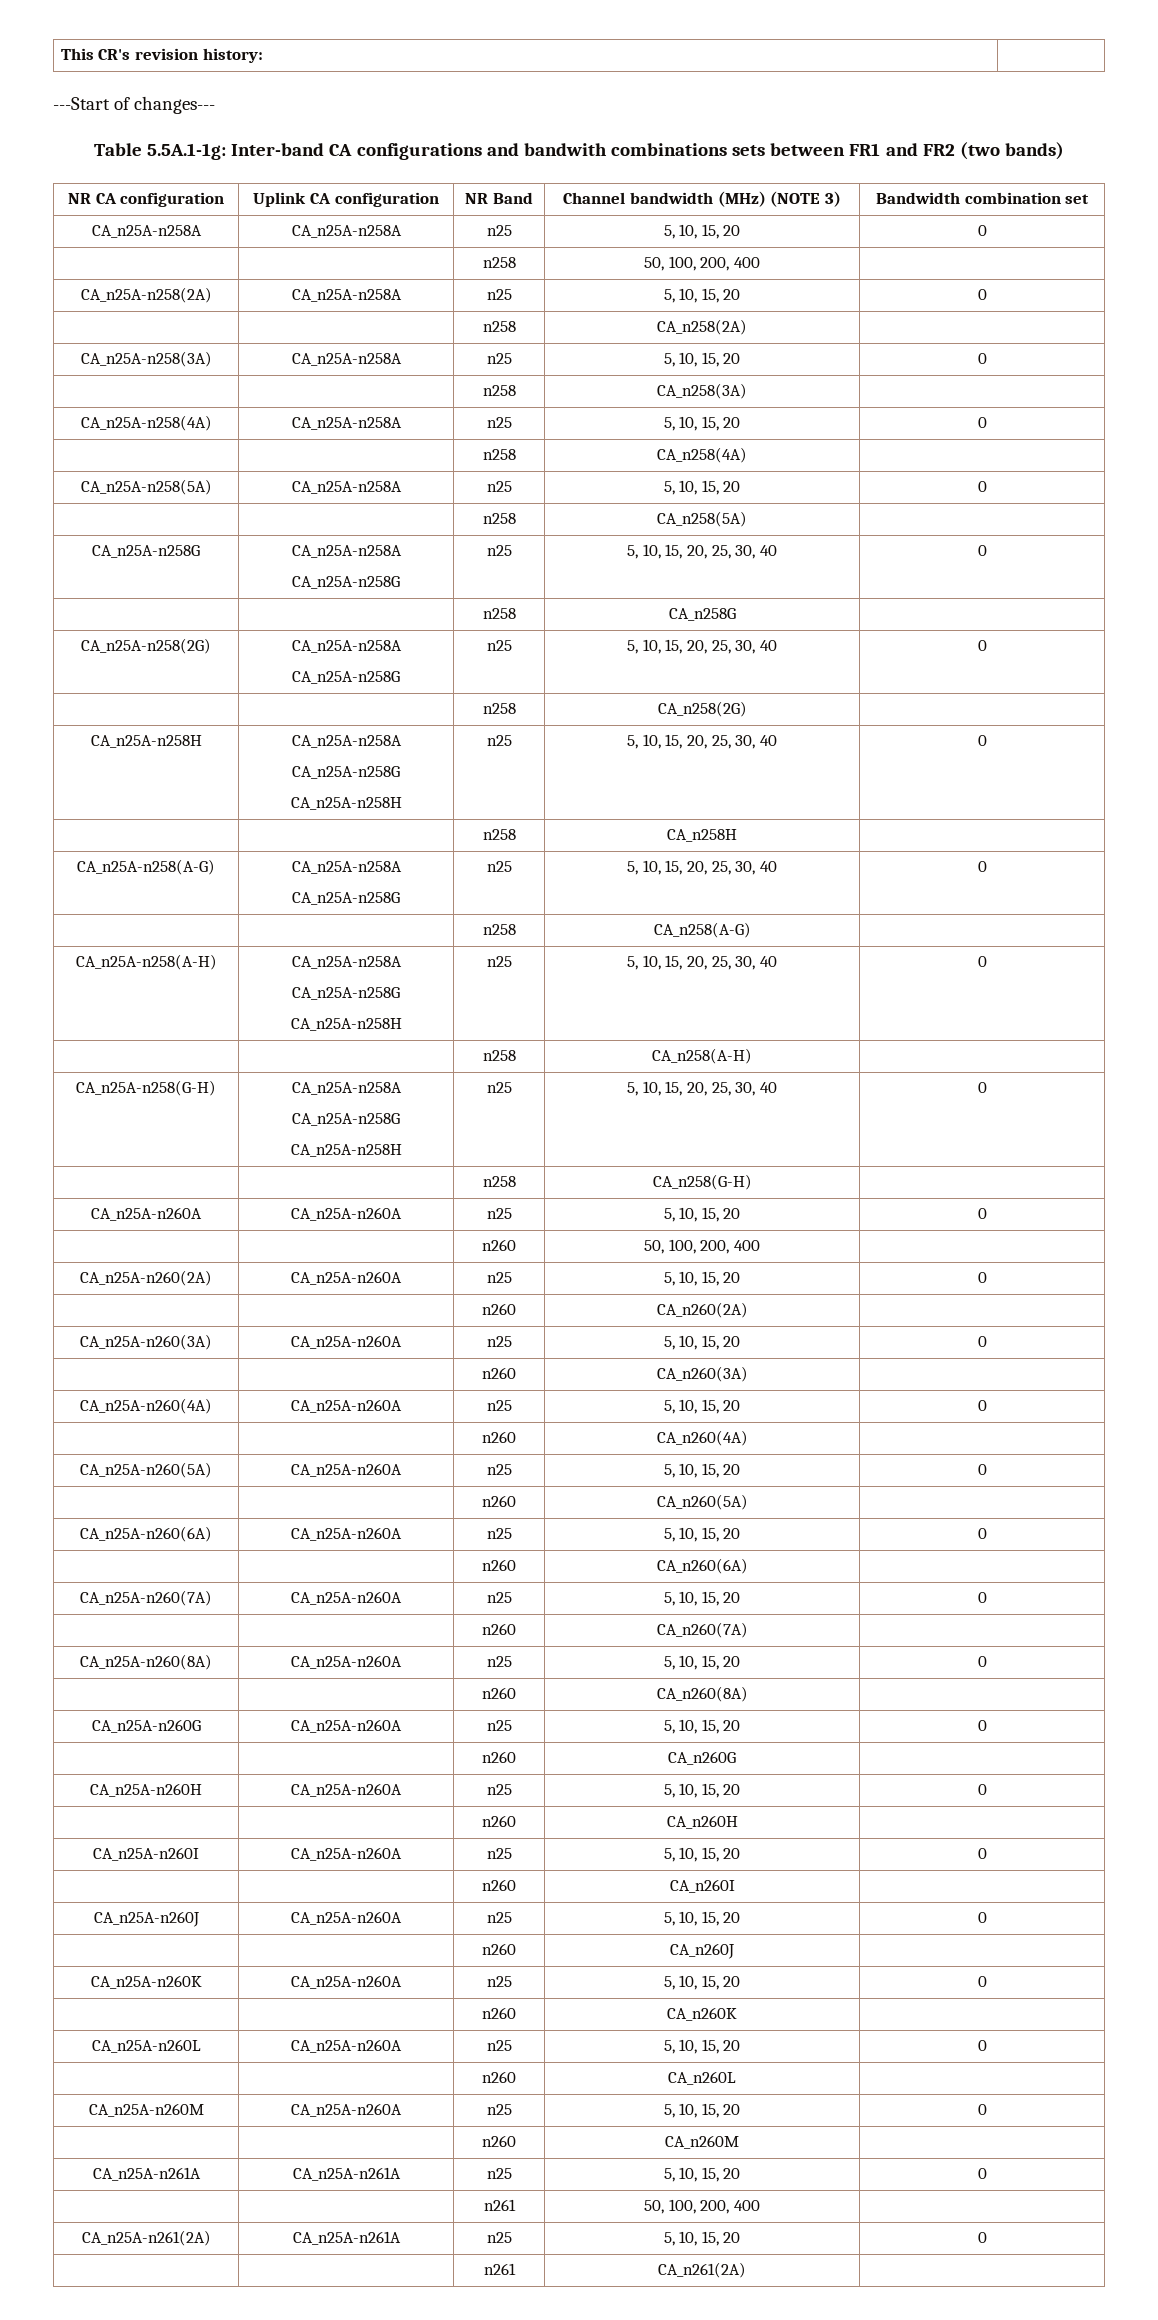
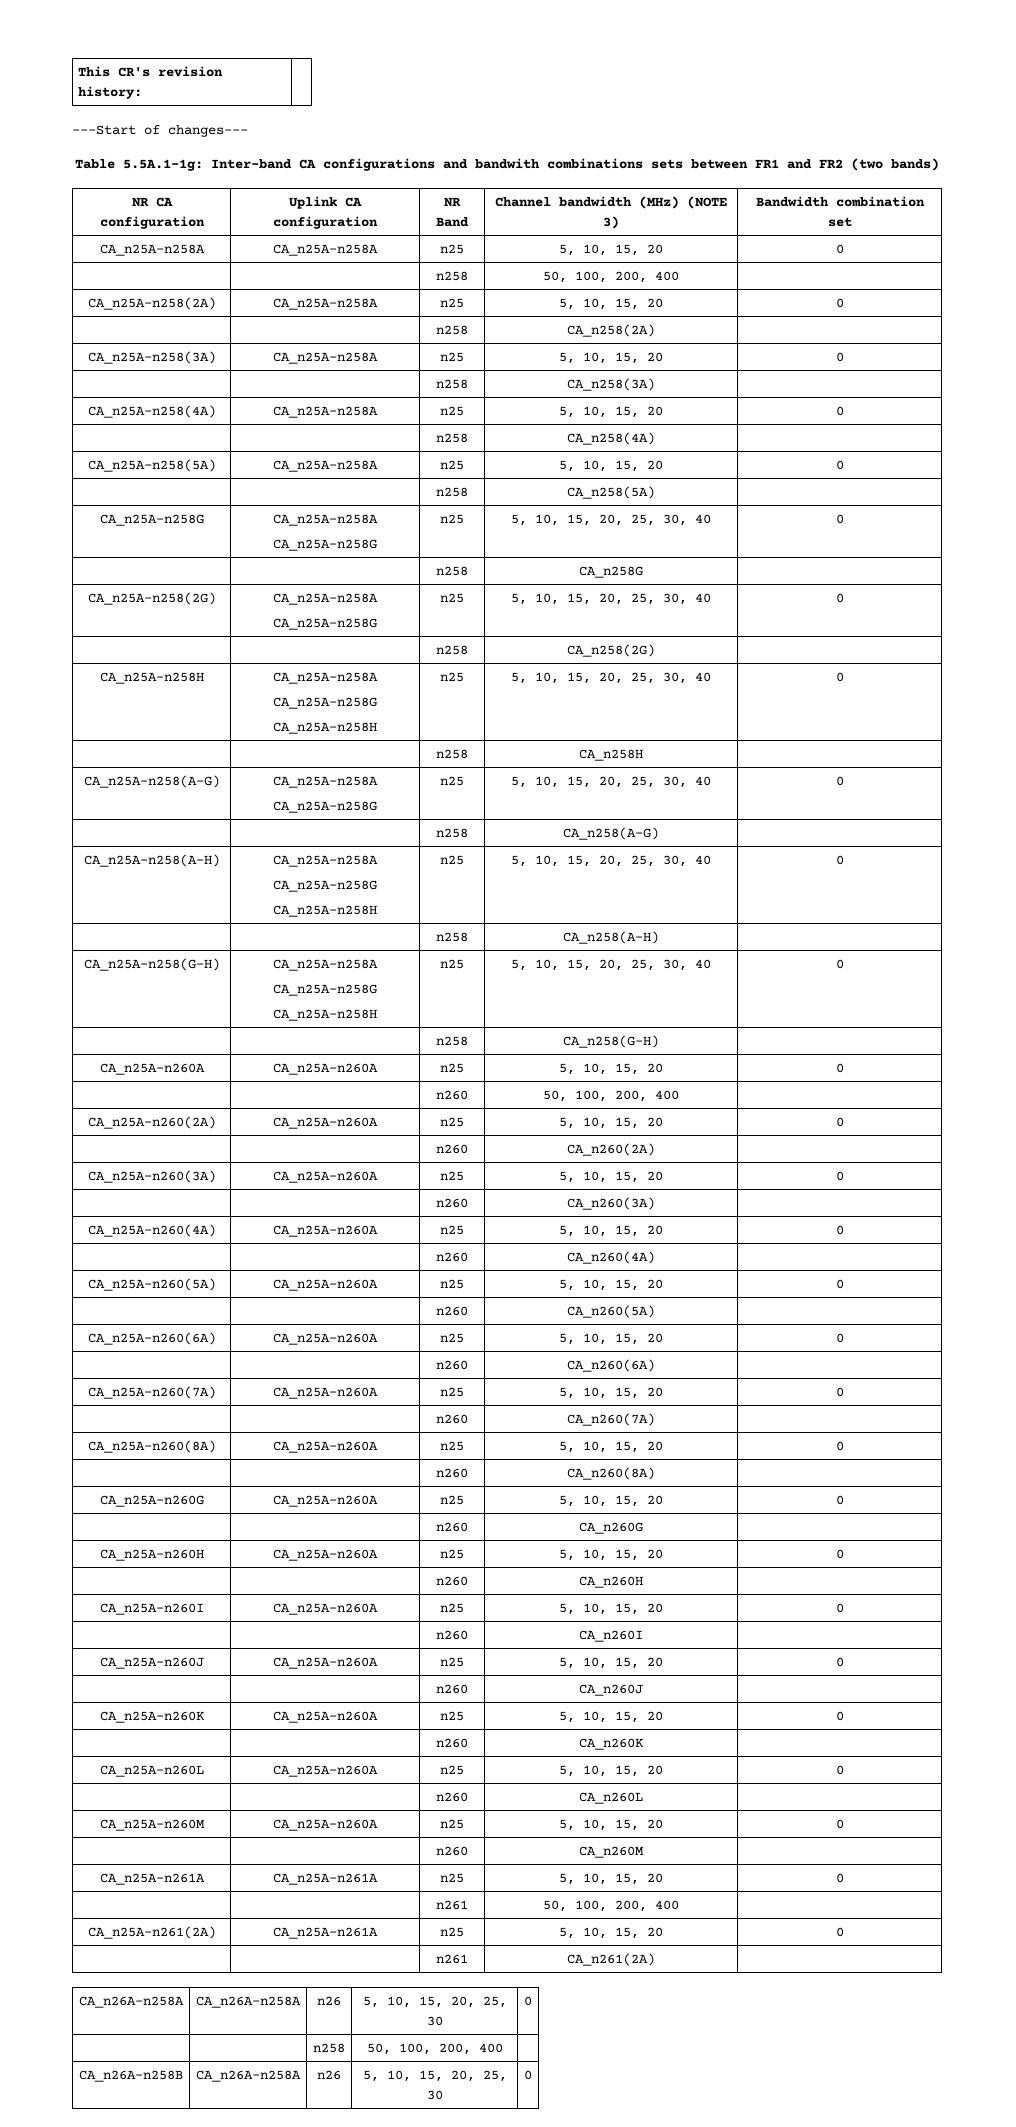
+ CA_n26A-n258A | CA_n26A-n258A | n26 | 5, 10, 15, 20, 25, 30 | 0
+ | | n258 | 50, 100, 200, 400 |
+ CA_n26A-n258B | CA_n26A-n258A | n26 | 5, 10, 15, 20, 25, 30 | 0

